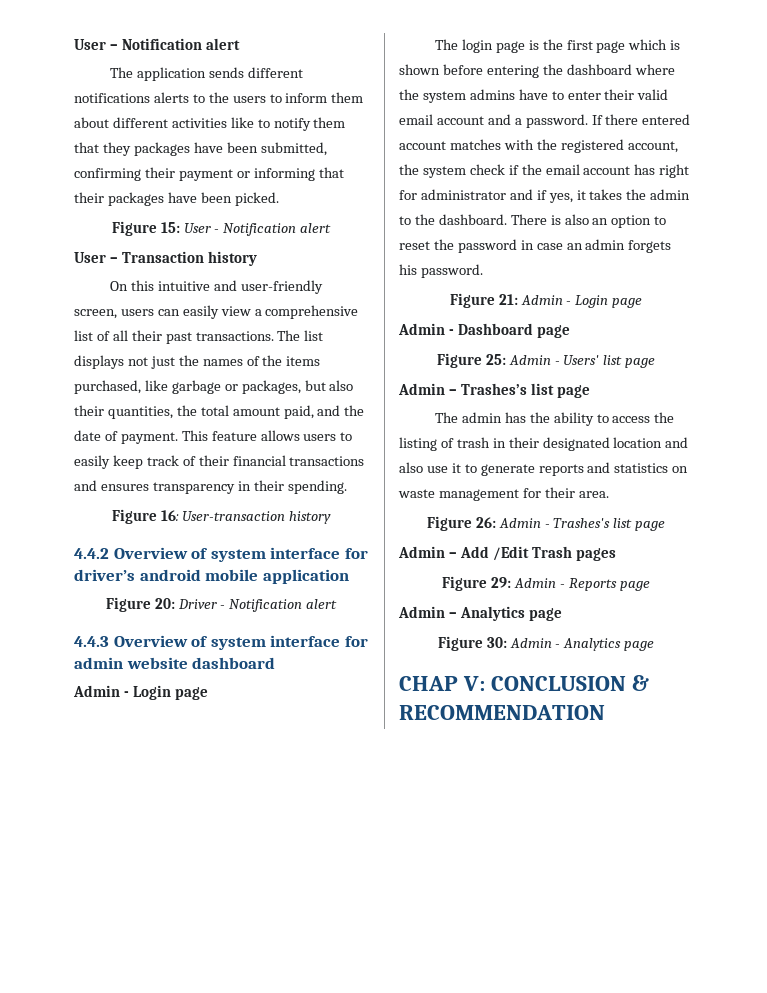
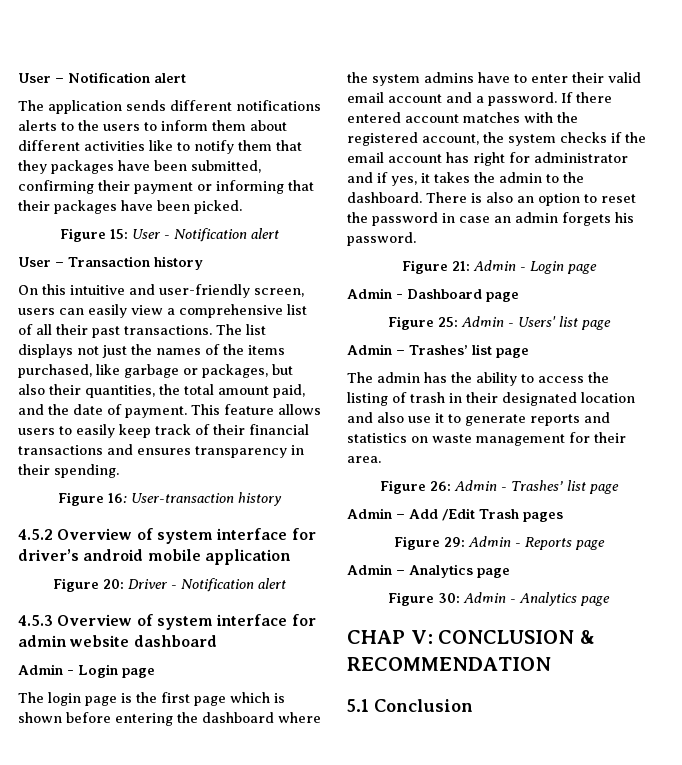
- 4.4.2 Overview of system interface for driver’s android mobile application
+ 4.5.2 Overview of system interface for driver’s android mobile application
- 4.4.3 Overview of system interface for admin website dashboard
+ 4.5.3 Overview of system interface for admin website dashboard
- If there entered account matches with the registered account, the system check if the email account has right for administrator and if yes, it takes the admin to the dashboard.
+ If there entered account matches with the registered account, the system checks if the email account has right for administrator and if yes, it takes the admin to the dashboard.
  Figure 25: Admin - Users' list page
- Admin – Trashes’s list page
+ Admin – Trashes’ list page
- Figure 26: Admin - Trashes's list page
+ Figure 26: Admin - Trashes’ list page
+ 5.1 Conclusion

